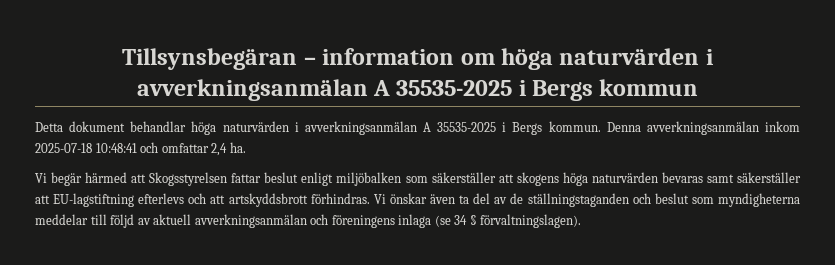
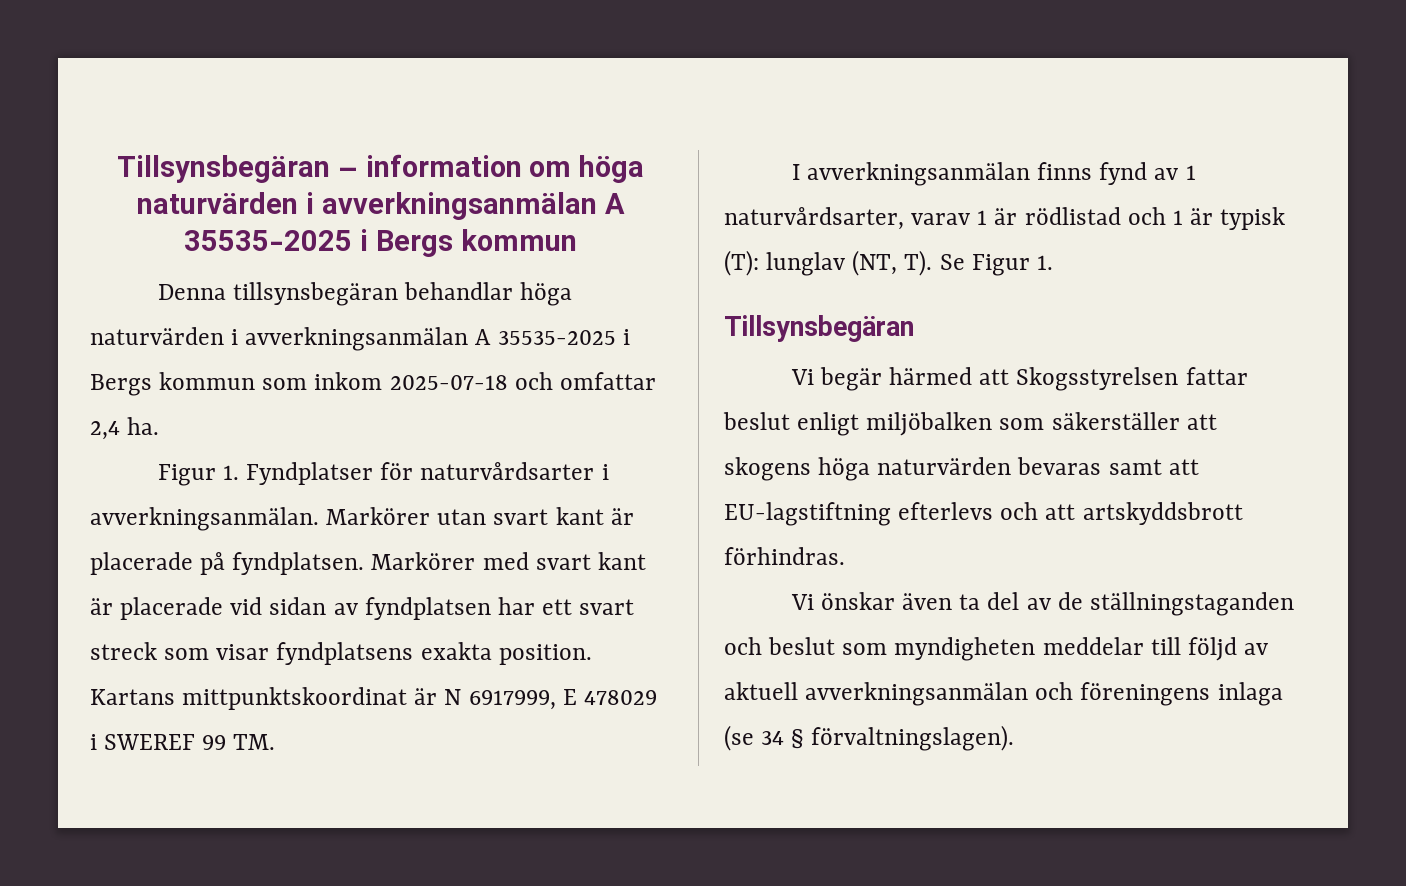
- Detta dokument behandlar höga naturvärden i avverkningsanmälan A 35535-2025 i Bergs kommun. Denna avverkningsanmälan inkom 2025-07-18 10:48:41 och omfattar 2,4 ha.
+ Denna tillsynsbegäran behandlar höga naturvärden i avverkningsanmälan A 35535-2025 i Bergs kommun som inkom 2025-07-18 och omfattar 2,4 ha.
+ Figur 1. Fyndplatser för naturvårdsarter i avverkningsanmälan. Markörer utan svart kant är placerade på fyndplatsen. Markörer med svart kant är placerade vid sidan av fyndplatsen har ett svart streck som visar fyndplatsens exakta position. Kartans mittpunktskoordinat är N 6917999, E 478029 i SWEREF 99 TM.
+ I avverkningsanmälan finns fynd av 1 naturvårdsarter, varav 1 är rödlistad och 1 är typisk (T): lunglav (NT, T). Se Figur 1.
+ Tillsynsbegäran
- Vi begär härmed att Skogsstyrelsen fattar beslut enligt miljöbalken som säkerställer att skogens höga naturvärden bevaras samt säkerställer att EU-lagstiftning efterlevs och att artskyddsbrott förhindras. Vi önskar även ta del av de ställningstaganden och beslut som myndigheterna meddelar till följd av aktuell avverkningsanmälan och föreningens inlaga (se 34 § förvaltningslagen).
+ Vi begär härmed att Skogsstyrelsen fattar beslut enligt miljöbalken som säkerställer att skogens höga naturvärden bevaras samt att EU-lagstiftning efterlevs och att artskyddsbrott förhindras.
+ Vi önskar även ta del av de ställningstaganden och beslut som myndigheten meddelar till följd av aktuell avverkningsanmälan och föreningens inlaga (se 34 § förvaltningslagen).

